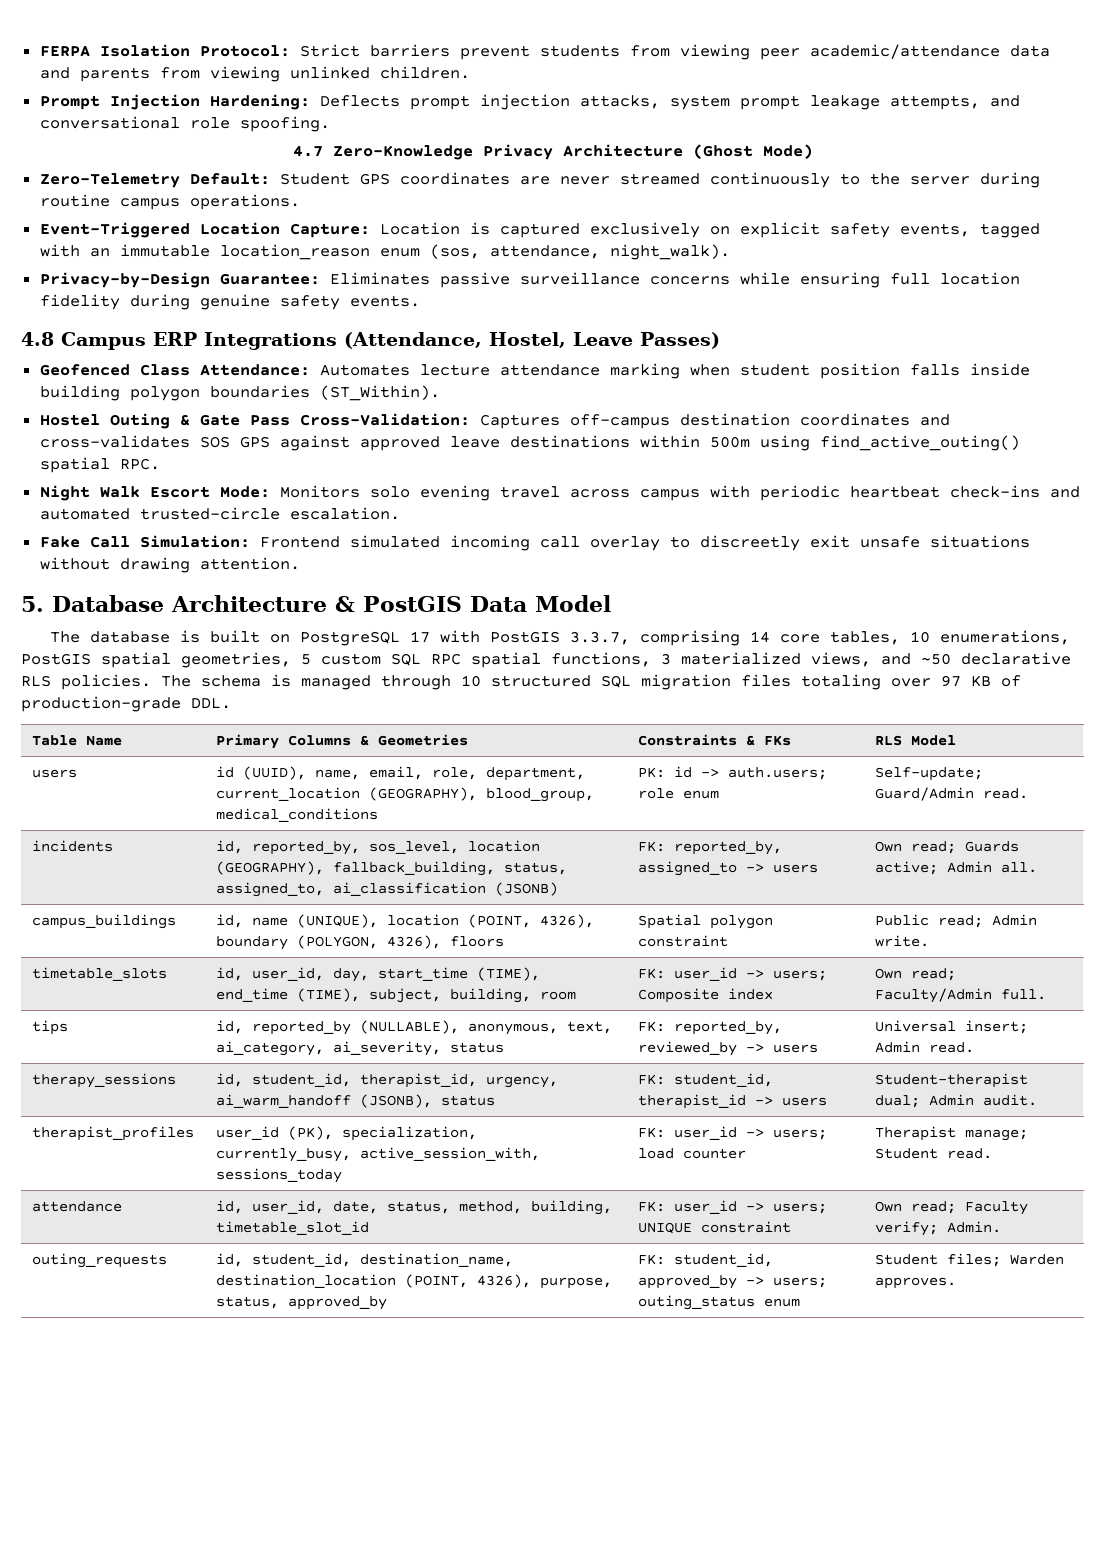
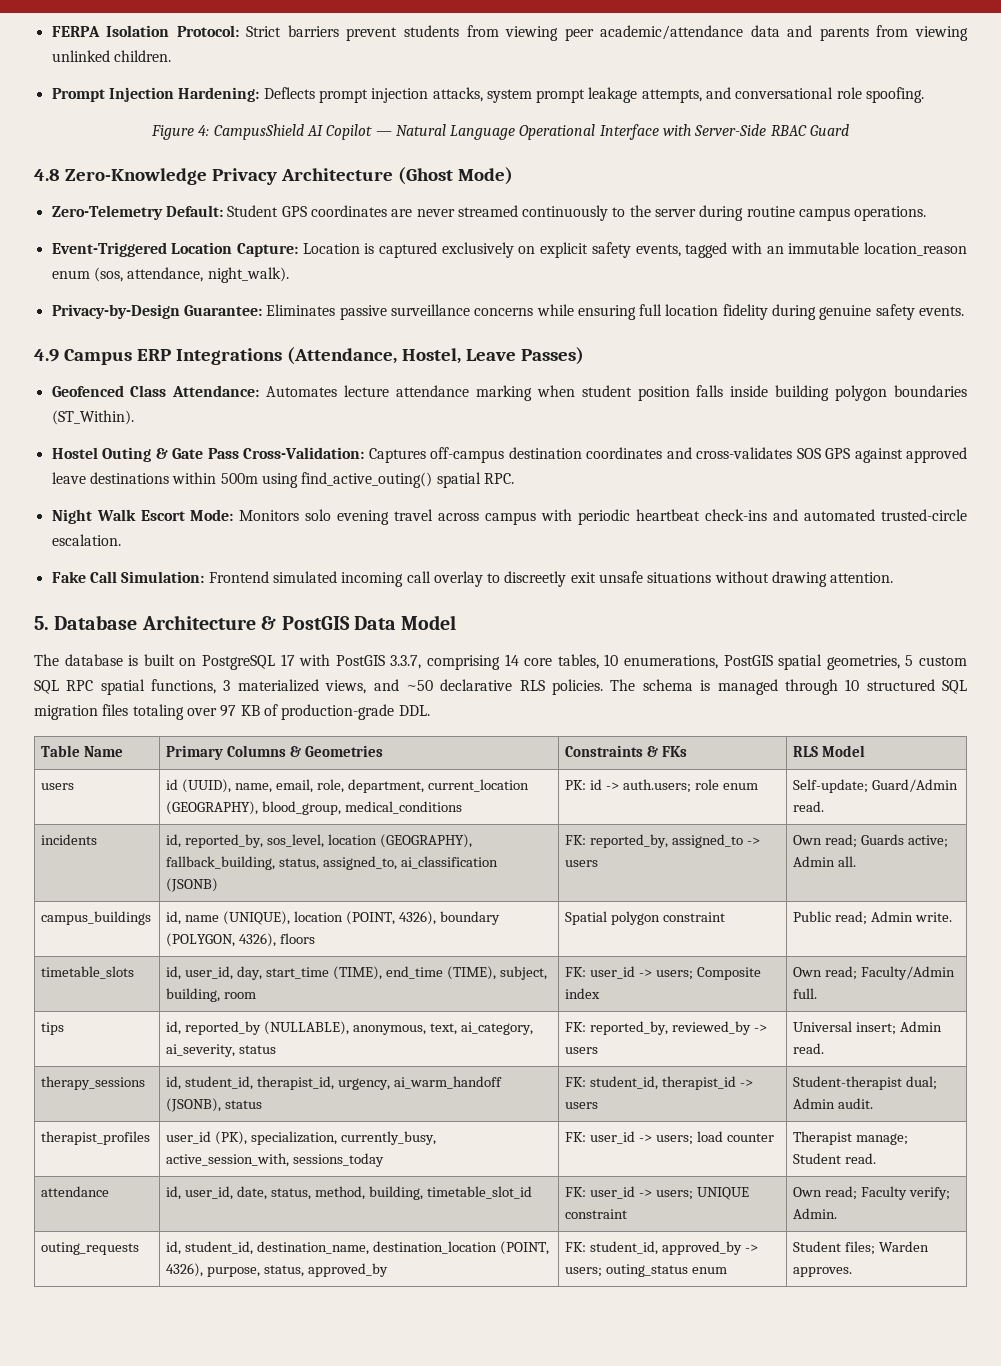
- 4.7 Zero-Knowledge Privacy Architecture (Ghost Mode)
+ Figure 4: CampusShield AI Copilot — Natural Language Operational Interface with Server-Side RBAC Guard
+ 4.8 Zero-Knowledge Privacy Architecture (Ghost Mode)
- 4.8 Campus ERP Integrations (Attendance, Hostel, Leave Passes)
+ 4.9 Campus ERP Integrations (Attendance, Hostel, Leave Passes)

